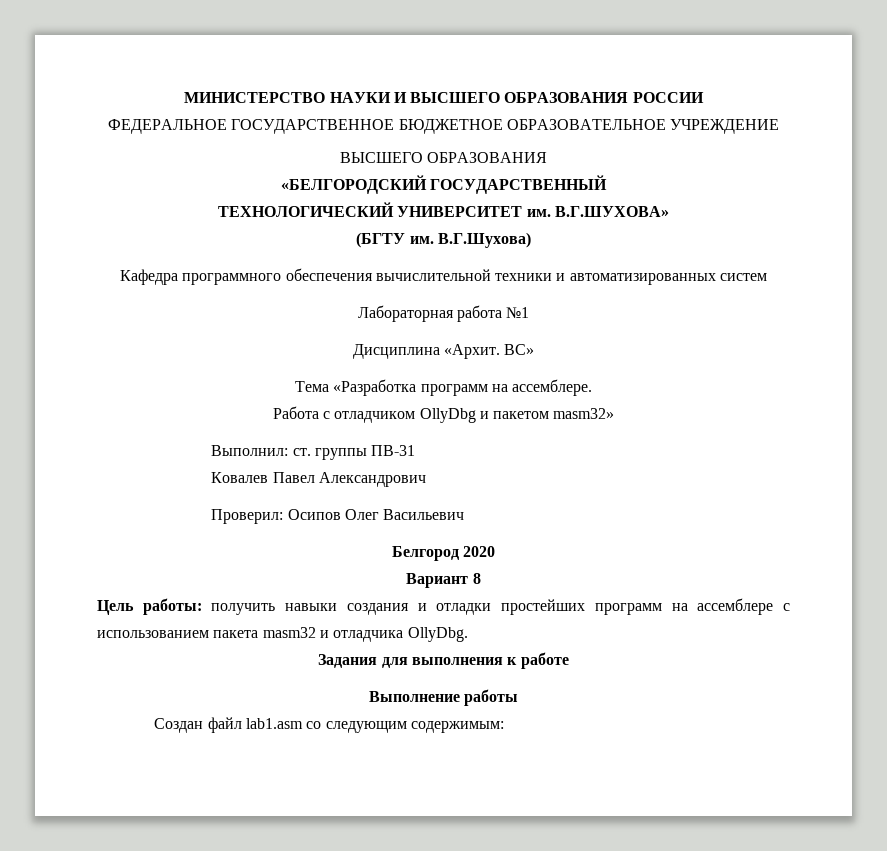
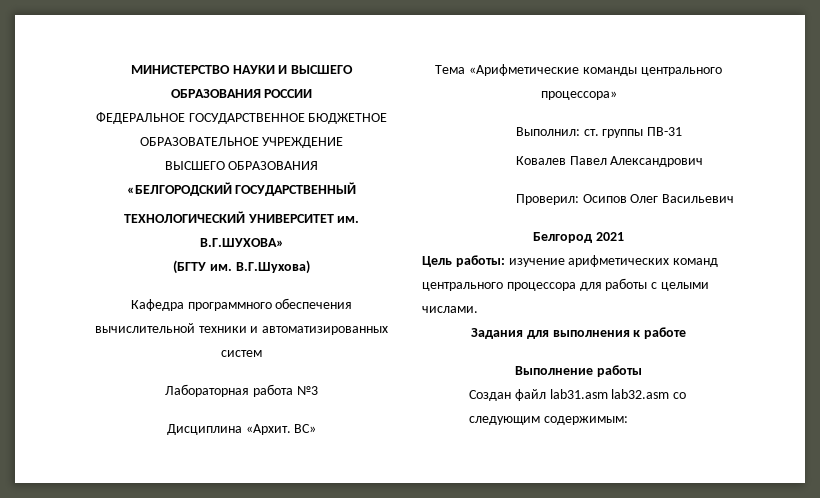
- Лабораторная работа №1
+ Лабораторная работа №3
- Тема «Разработка программ на ассемблере.
- Работа с отладчиком OllyDbg и пакетом masm32»
+ Тема «Арифметические команды центрального процессора»
- Белгород 2020
- Вариант 8
+ Белгород 2021
- Цель работы: получить навыки создания и отладки простейших программ на ассемблере с использованием пакета masm32 и отладчика OllyDbg.
+ Цель работы: изучение арифметических команд центрального процессора для работы с целыми числами.
- Создан файл lab1.asm со следующим содержимым:
+ Создан файл lab31.asm lab32.asm со следующим содержимым:

